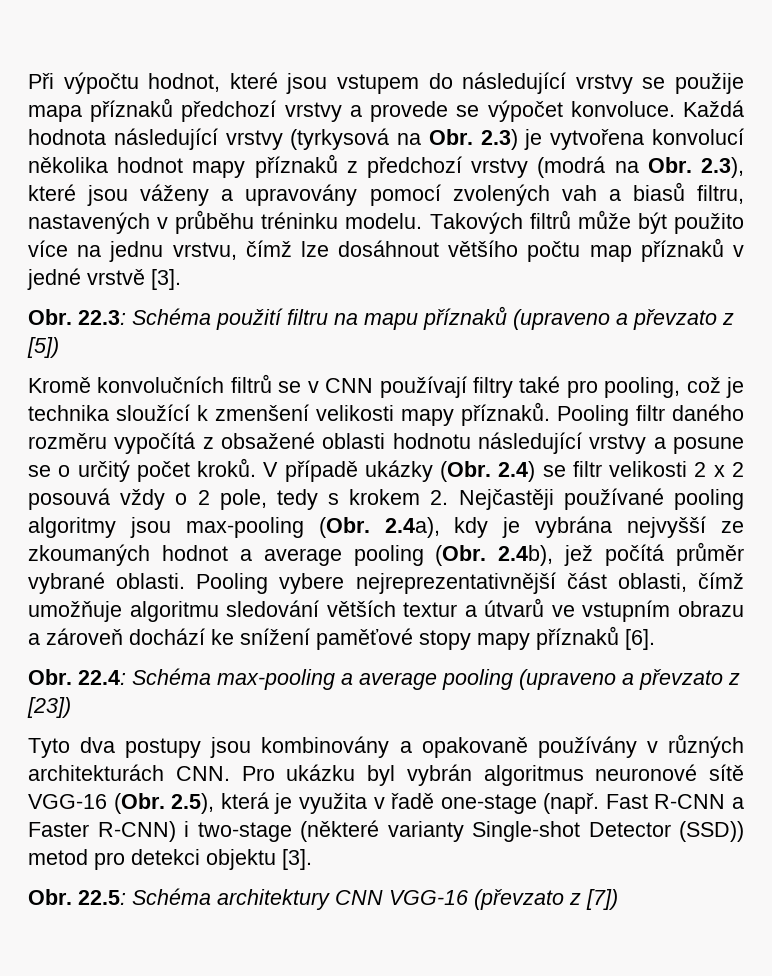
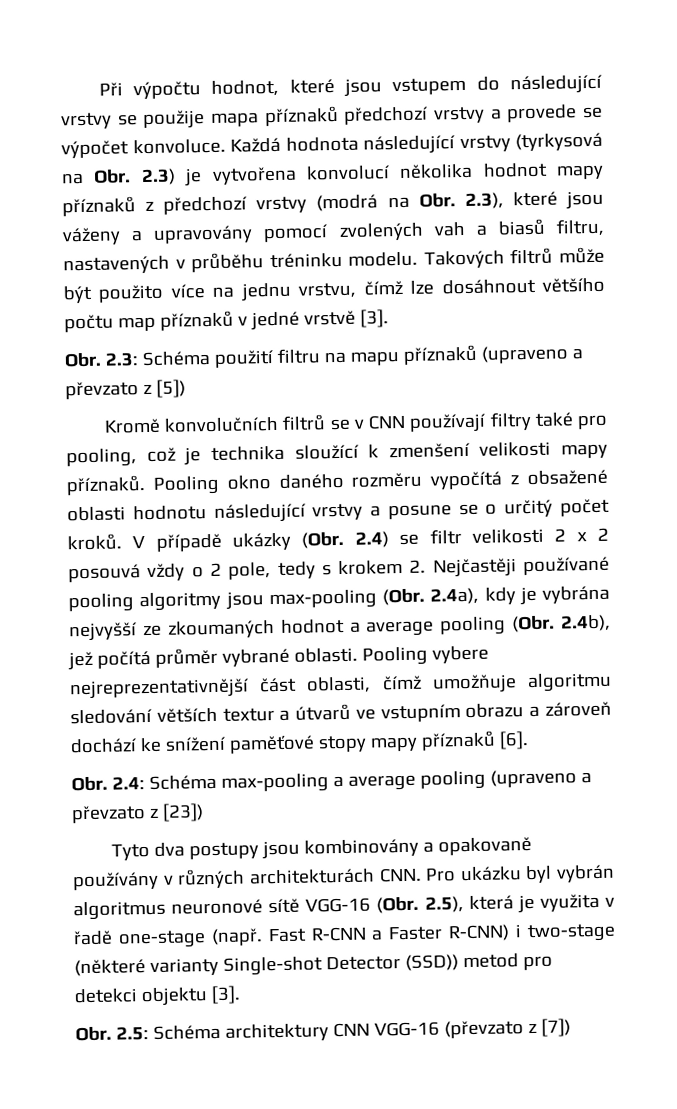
- Obr. 22.3: Schéma použití filtru na mapu příznaků (upraveno a převzato z [5])
+ Obr. 2.3: Schéma použití filtru na mapu příznaků (upraveno a převzato z [5])
- Pooling filtr daného rozměru vypočítá z obsažené oblasti hodnotu následující vrstvy a posune se o určitý počet kroků.
+ Pooling okno daného rozměru vypočítá z obsažené oblasti hodnotu následující vrstvy a posune se o určitý počet kroků.
- Obr. 22.4: Schéma max-pooling a average pooling (upraveno a převzato z [23])
+ Obr. 2.4: Schéma max-pooling a average pooling (upraveno a převzato z [23])
- Obr. 22.5: Schéma architektury CNN VGG-16 (převzato z [7])
+ Obr. 2.5: Schéma architektury CNN VGG-16 (převzato z [7])

